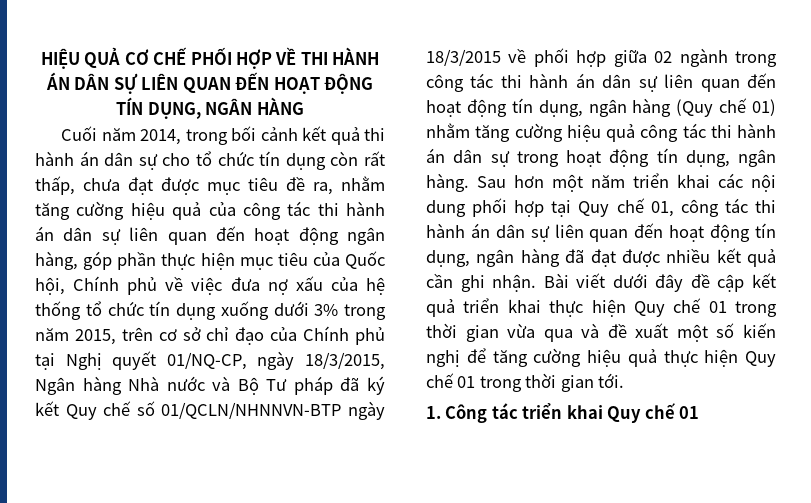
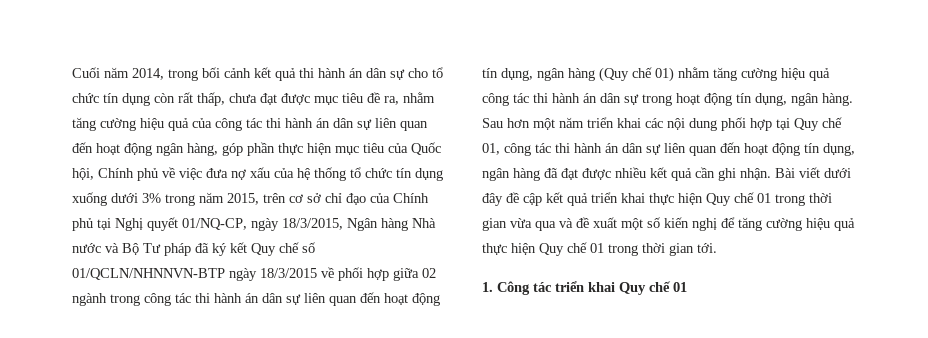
- HIỆU QUẢ CƠ CHẾ PHỐI HỢP VỀ THI HÀNH ÁN DÂN SỰ LIÊN QUAN ĐẾN HOẠT ĐỘNG TÍN DỤNG, NGÂN HÀNG

